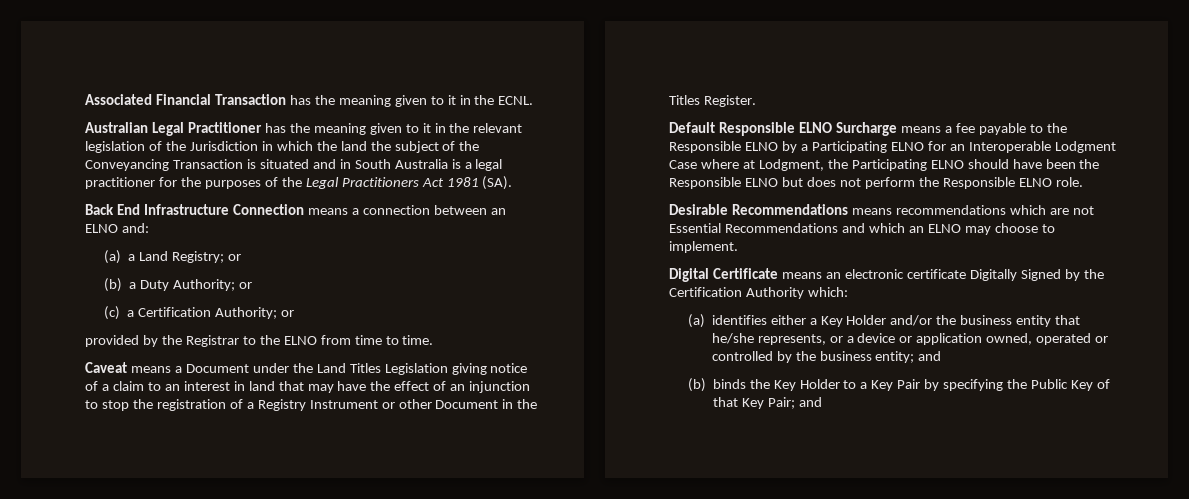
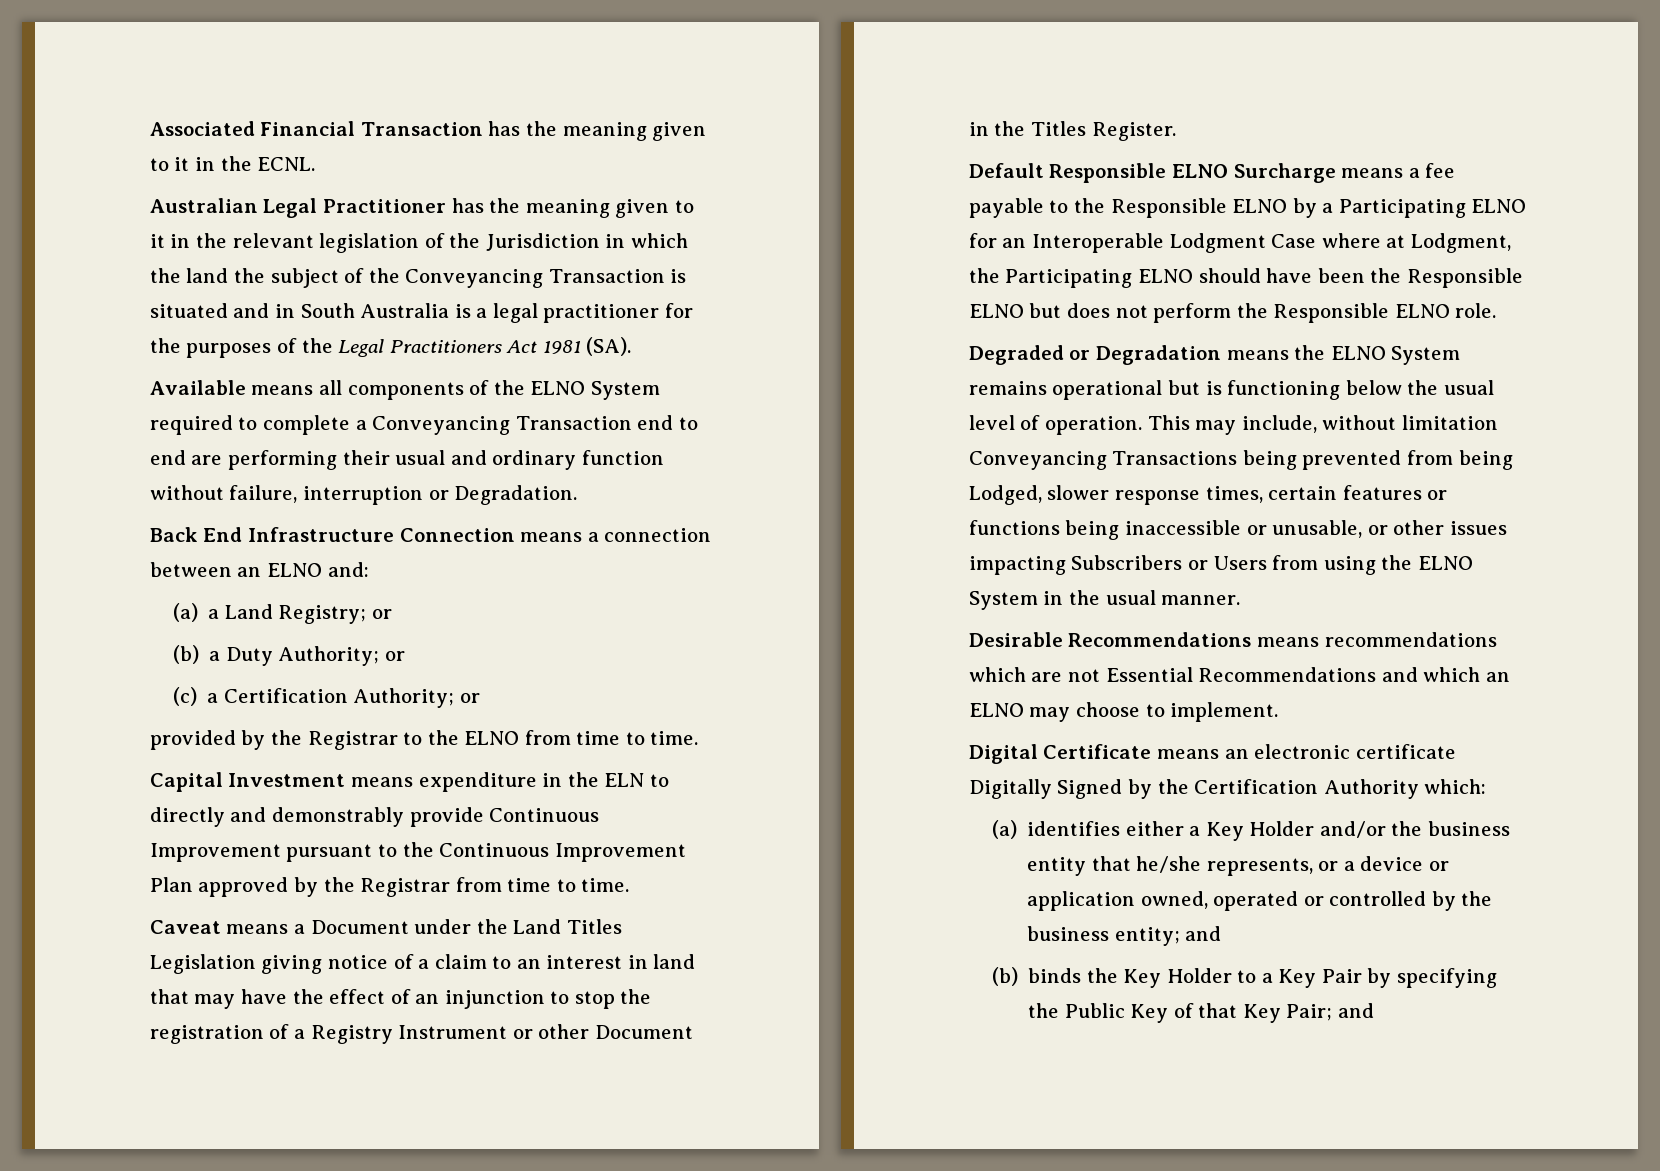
+ Available means all components of the ELNO System required to complete a Conveyancing Transaction end to end are performing their usual and ordinary function without failure, interruption or Degradation.
+ Capital Investment means expenditure in the ELN to directly and demonstrably provide Continuous Improvement pursuant to the Continuous Improvement Plan approved by the Registrar from time to time.
+ Degraded or Degradation means the ELNO System remains operational but is functioning below the usual level of operation. This may include, without limitation Conveyancing Transactions being prevented from being Lodged, slower response times, certain features or functions being inaccessible or unusable, or other issues impacting Subscribers or Users from using the ELNO System in the usual manner.

